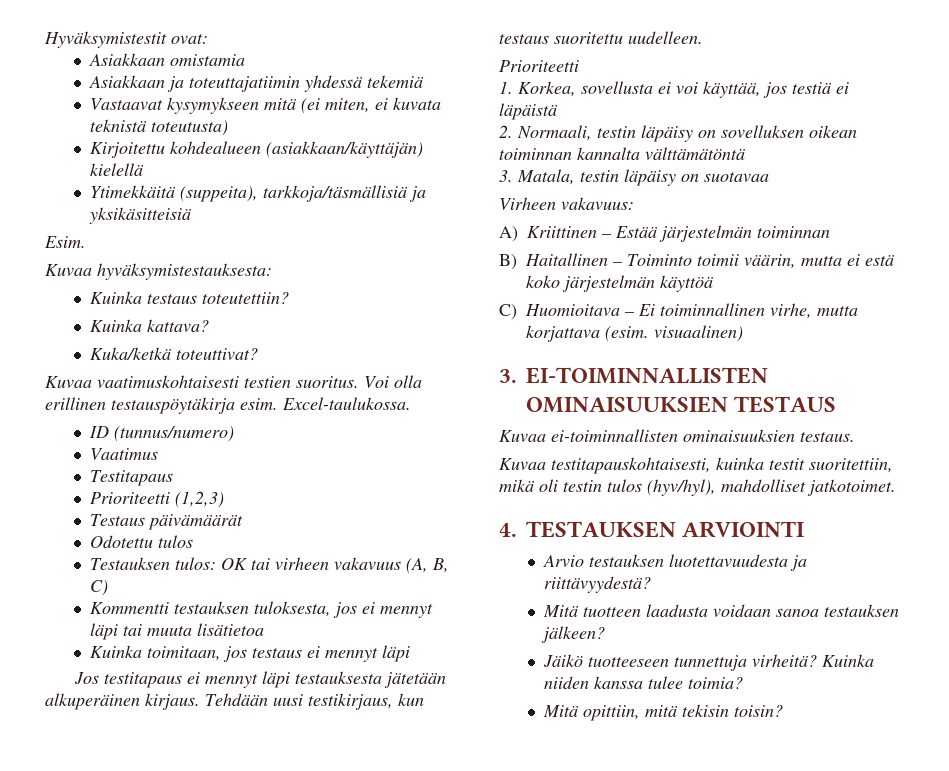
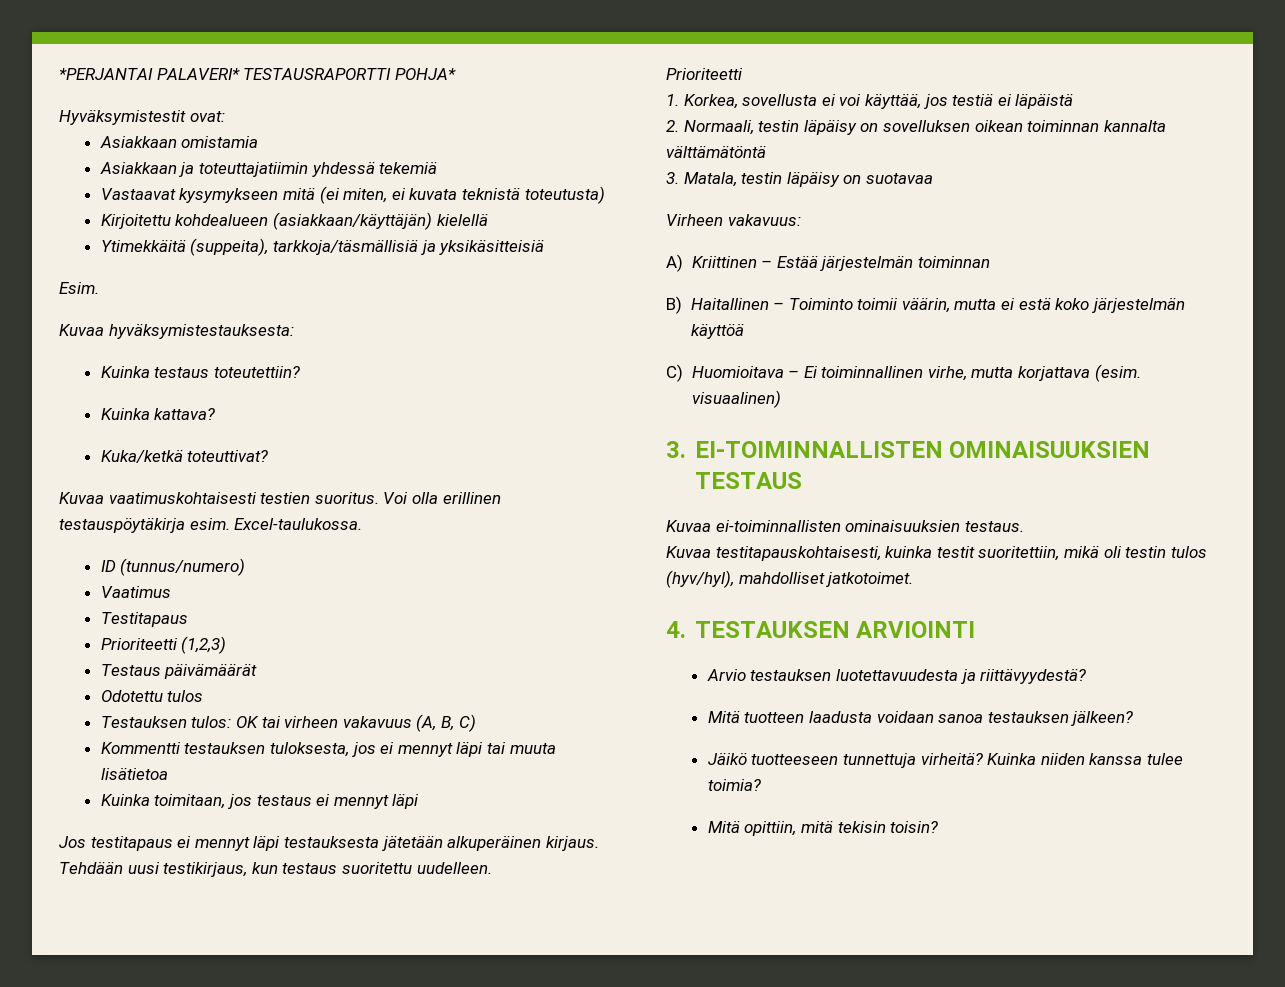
+ *PERJANTAI PALAVERI* TESTAUSRAPORTTI POHJA*

